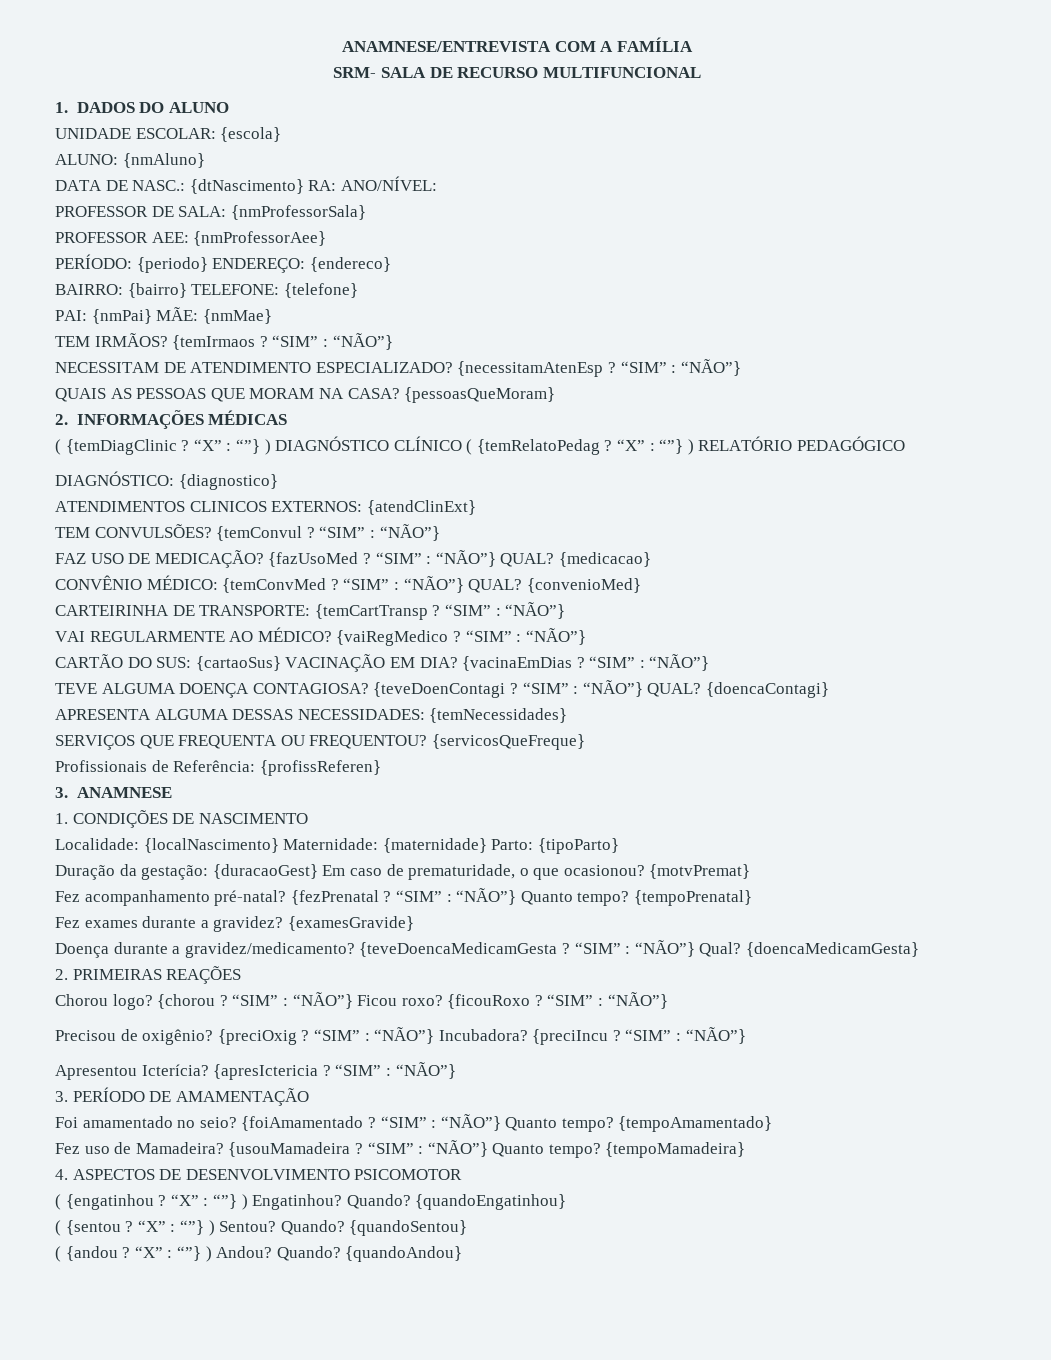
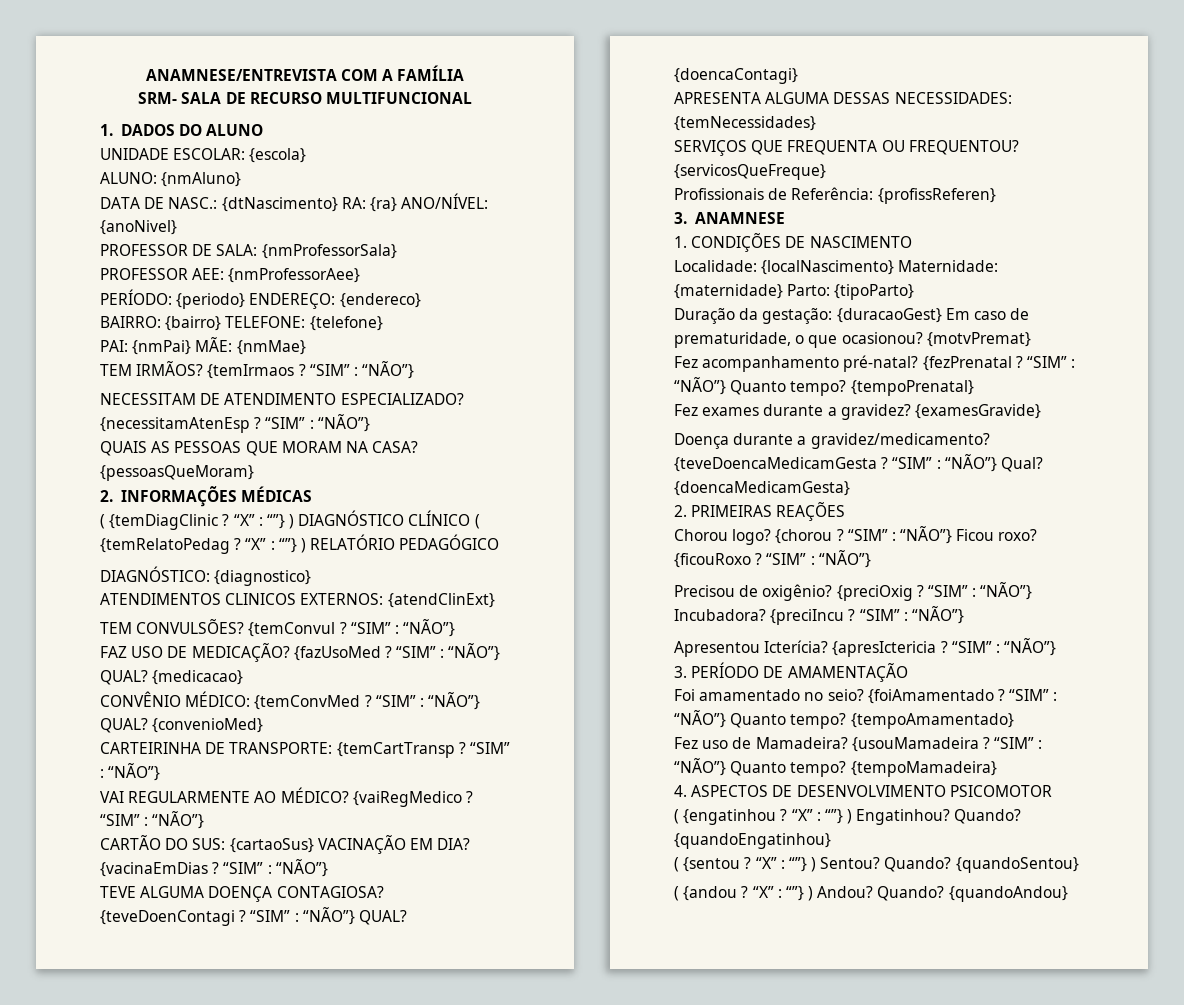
- DATA DE NASC.: {dtNascimento} RA: ANO/NÍVEL:
+ DATA DE NASC.: {dtNascimento} RA: {ra} ANO/NÍVEL: {anoNivel}

